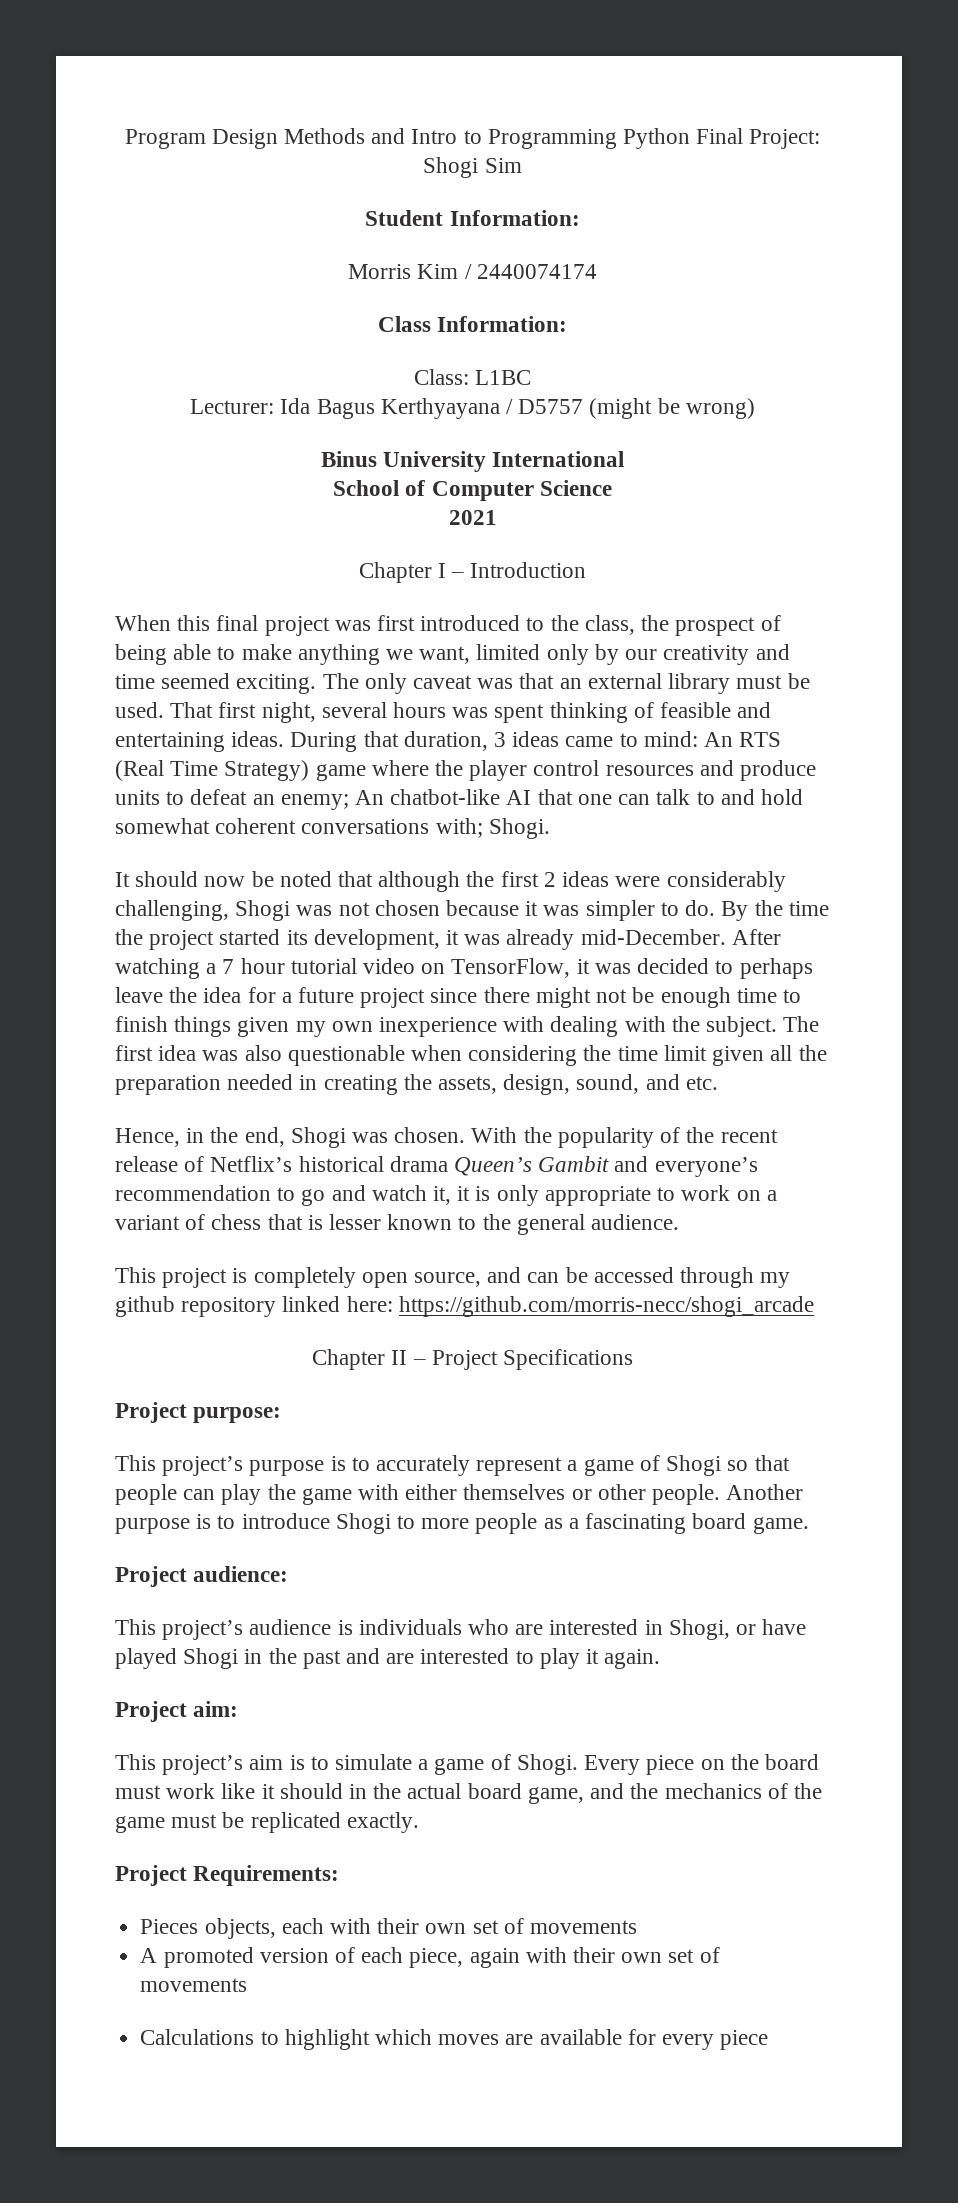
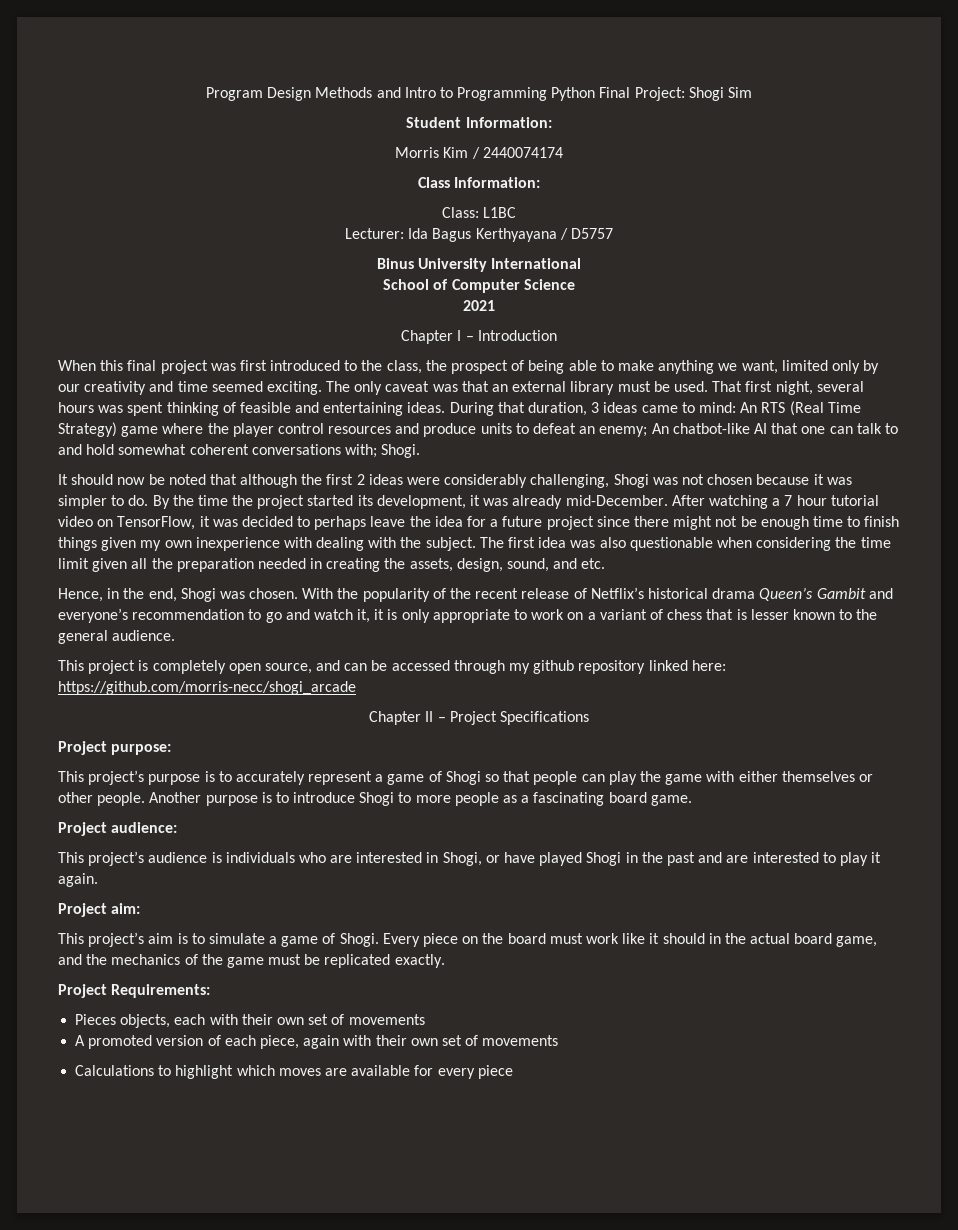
- Lecturer: Ida Bagus Kerthyayana / D5757 (might be wrong)
+ Lecturer: Ida Bagus Kerthyayana / D5757

